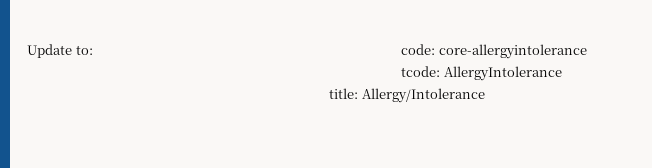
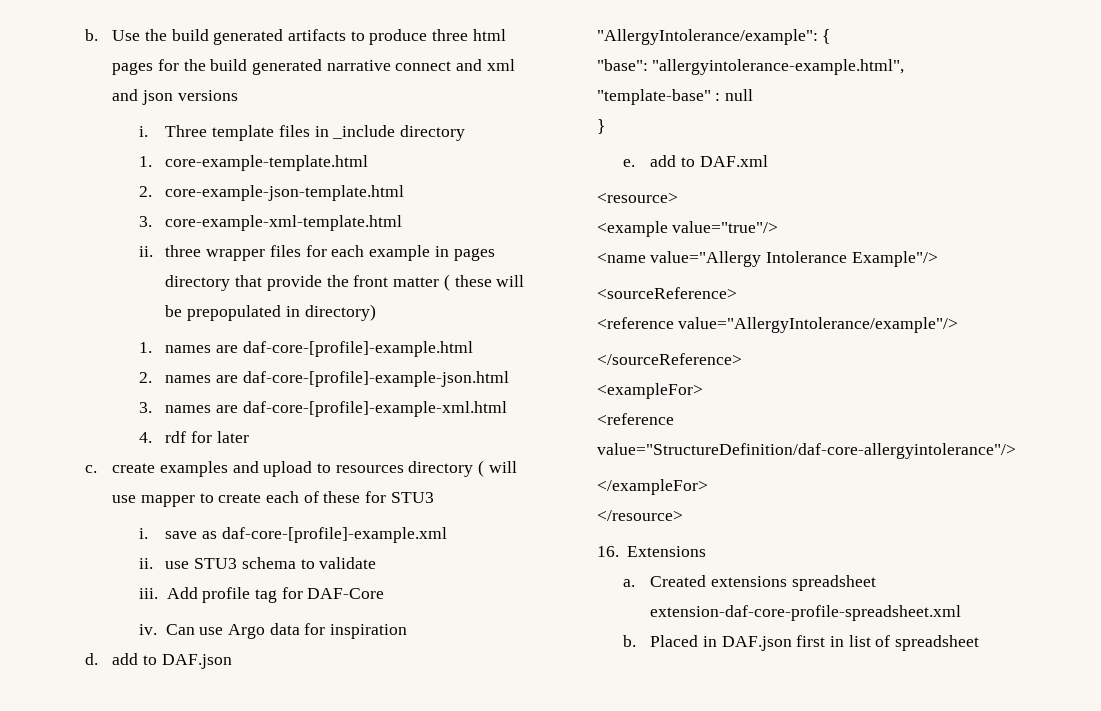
- Update to:
- code: core-allergyintolerance
- tcode: AllergyIntolerance
- title: Allergy/Intolerance
+ b. Use the build generated artifacts to produce three html pages for the build generated narrative connect and xml and json versions
+ i. Three template files in _include directory
+ 1. core-example-template.html
+ 2. core-example-json-template.html
+ 3. core-example-xml-template.html
+ ii. three wrapper files for each example in pages directory that provide the front matter ( these will be prepopulated in directory)
+ 1. names are daf-core-[profile]-example.html
+ 2. names are daf-core-[profile]-example-json.html
+ 3. names are daf-core-[profile]-example-xml.html
+ 4. rdf for later
+ c. create examples and upload to resources directory ( will use mapper to create each of these for STU3
+ i. save as daf-core-[profile]-example.xml
+ ii. use STU3 schema to validate
+ iii. Add profile tag for DAF-Core
+ iv. Can use Argo data for inspiration
+ d. add to DAF.json
+ "AllergyIntolerance/example": {
+ "base": "allergyintolerance-example.html",
+ "template-base" : null
+ }
+ e. add to DAF.xml
+ <resource>
+ <example value="true"/>
+ <name value="Allergy Intolerance Example"/>
+ <sourceReference>
+ <reference value="AllergyIntolerance/example"/>
+ </sourceReference>
+ <exampleFor>
+ <reference value="StructureDefinition/daf-core-allergyintolerance"/>
+ </exampleFor>
+ </resource>
+ 16. Extensions
+ a. Created extensions spreadsheet extension-daf-core-profile-spreadsheet.xml
+ b. Placed in DAF.json first in list of spreadsheet

